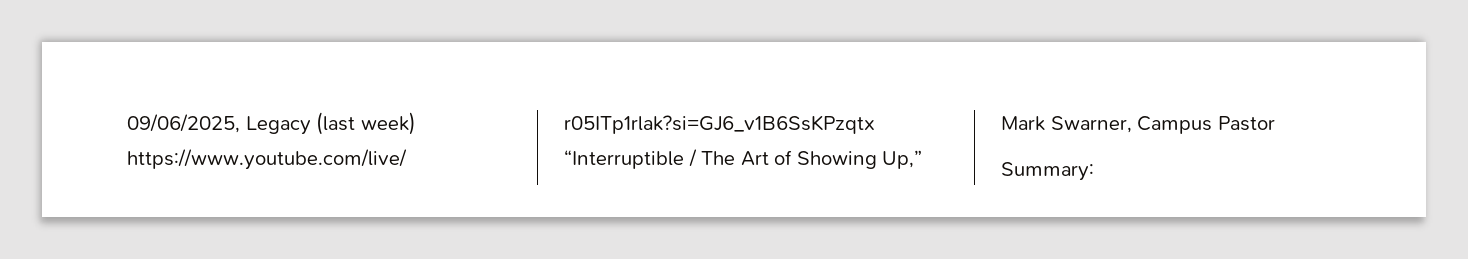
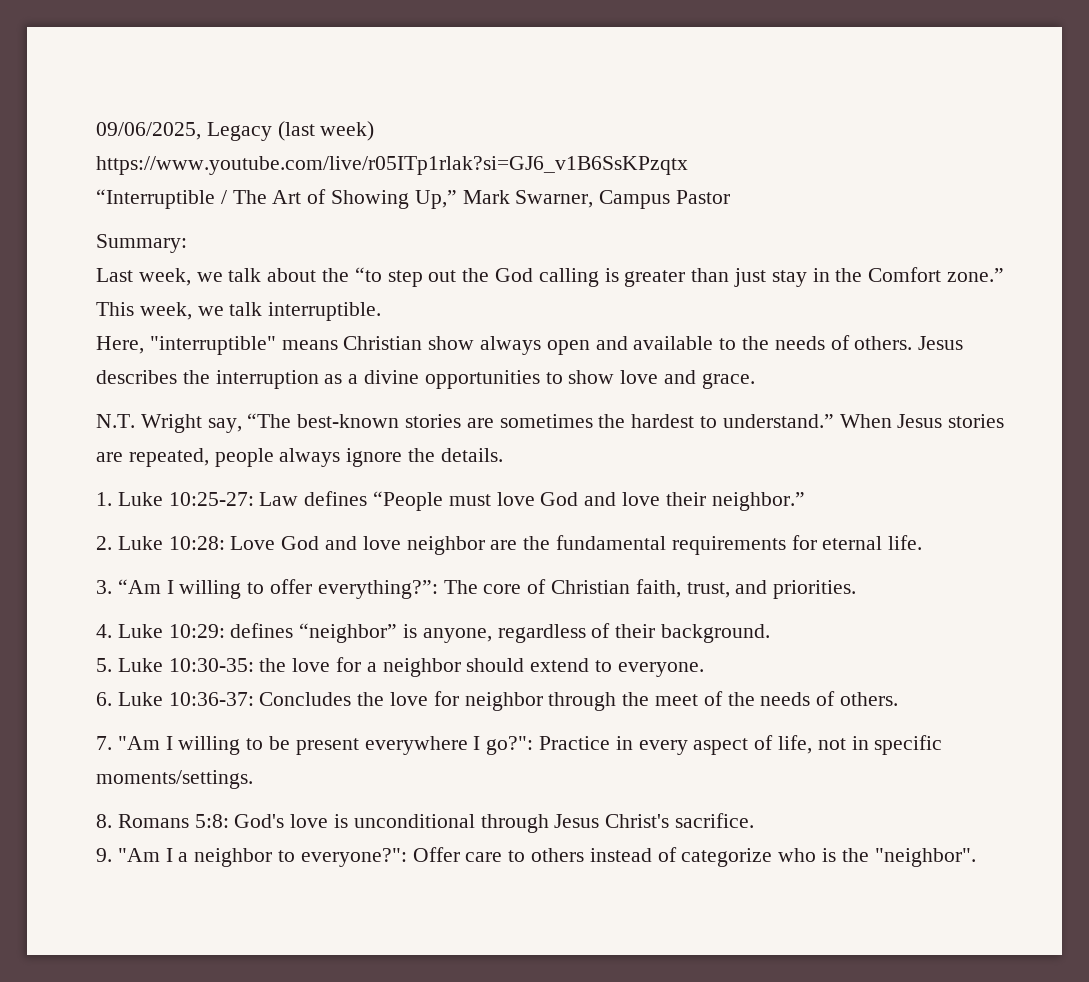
+ Last week, we talk about the “to step out the God calling is greater than just stay in the Comfort zone.” This week, we talk interruptible.
+ Here, "interruptible" means Christian show always open and available to the needs of others. Jesus describes the interruption as a divine opportunities to show love and grace.
+ N.T. Wright say, “The best-known stories are sometimes the hardest to understand.” When Jesus stories are repeated, people always ignore the details.
+ 1. Luke 10:25-27: Law defines “People must love God and love their neighbor.”
+ 2. Luke 10:28: Love God and love neighbor are the fundamental requirements for eternal life.
+ 3. “Am I willing to offer everything?”: The core of Christian faith, trust, and priorities.
+ 4. Luke 10:29: defines “neighbor” is anyone, regardless of their background.
+ 5. Luke 10:30-35: the love for a neighbor should extend to everyone.
+ 6. Luke 10:36-37: Concludes the love for neighbor through the meet of the needs of others.
+ 7. "Am I willing to be present everywhere I go?": Practice in every aspect of life, not in specific moments/settings.
+ 8. Romans 5:8: God's love is unconditional through Jesus Christ's sacrifice.
+ 9. "Am I a neighbor to everyone?": Offer care to others instead of categorize who is the "neighbor".

